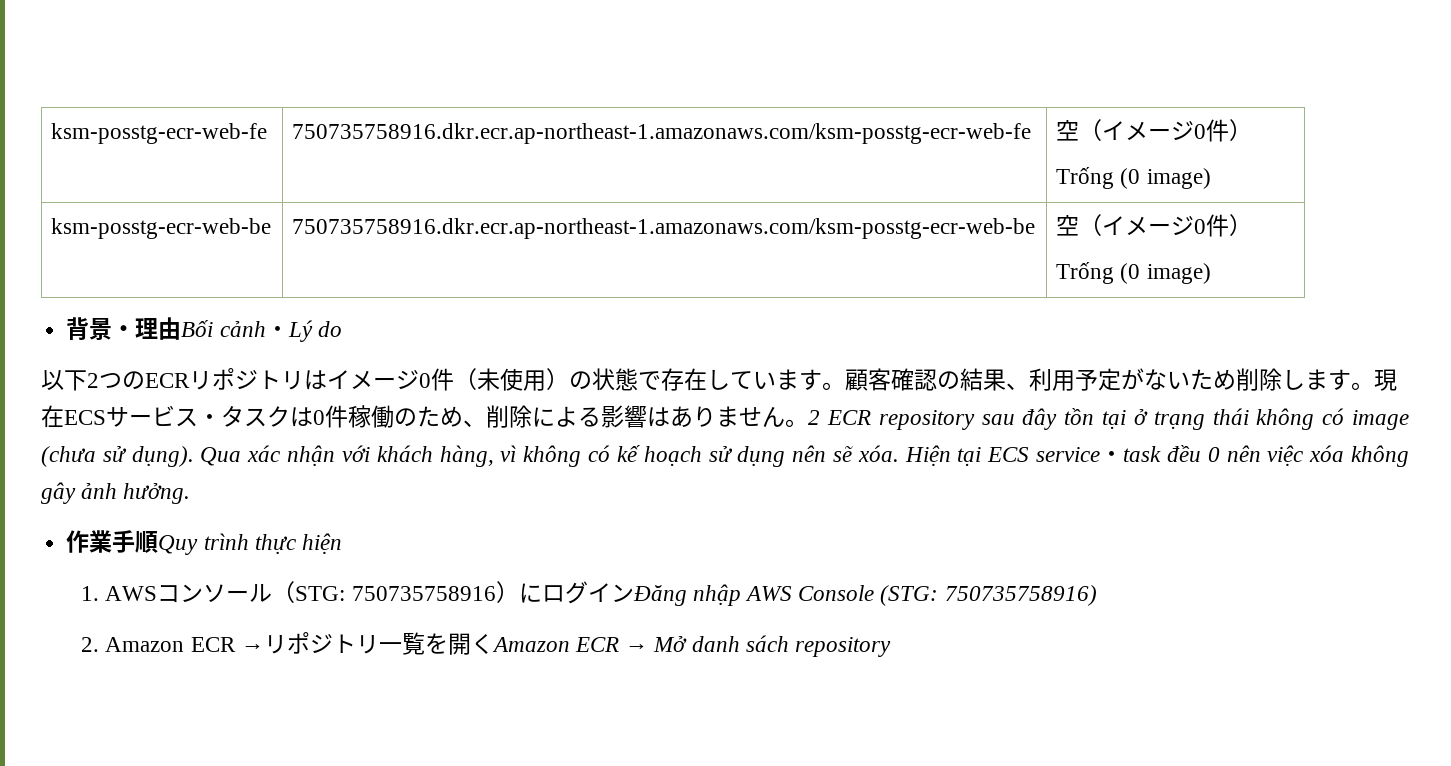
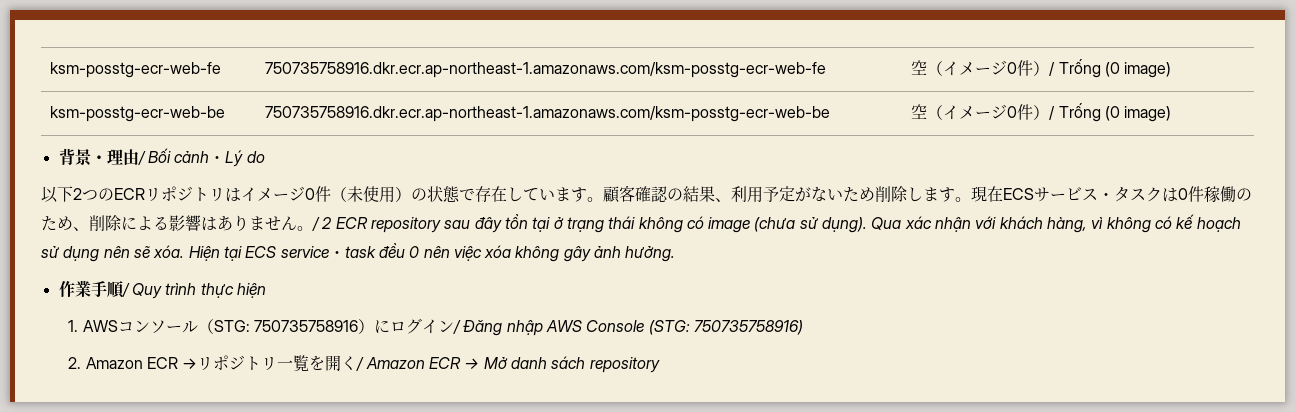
- ksm-posstg-ecr-web-fe | 750735758916.dkr.ecr.ap-northeast-1.amazonaws.com/ksm-posstg-ecr-web-fe | 空（イメージ0件）
- Trống (0 image)
+ ksm-posstg-ecr-web-fe | 750735758916.dkr.ecr.ap-northeast-1.amazonaws.com/ksm-posstg-ecr-web-fe | 空（イメージ0件）/ Trống (0 image)
- ksm-posstg-ecr-web-be | 750735758916.dkr.ecr.ap-northeast-1.amazonaws.com/ksm-posstg-ecr-web-be | 空（イメージ0件）
- Trống (0 image)
+ ksm-posstg-ecr-web-be | 750735758916.dkr.ecr.ap-northeast-1.amazonaws.com/ksm-posstg-ecr-web-be | 空（イメージ0件）/ Trống (0 image)
- 背景・理由Bối cảnh・Lý do
+ 背景・理由/ Bối cảnh・Lý do
- 2 ECR repository sau đây tồn tại ở trạng thái không có image (chưa sử dụng).
+ / 2 ECR repository sau đây tồn tại ở trạng thái không có image (chưa sử dụng).
- 作業手順Quy trình thực hiện
+ 作業手順/ Quy trình thực hiện
- 1. AWSコンソール（STG: 750735758916）にログインĐăng nhập AWS Console (STG: 750735758916)
+ 1. AWSコンソール（STG: 750735758916）にログイン/ Đăng nhập AWS Console (STG: 750735758916)
- 2. Amazon ECR →リポジトリ一覧を開くAmazon ECR → Mở danh sách repository
+ 2. Amazon ECR →リポジトリ一覧を開く/ Amazon ECR → Mở danh sách repository

